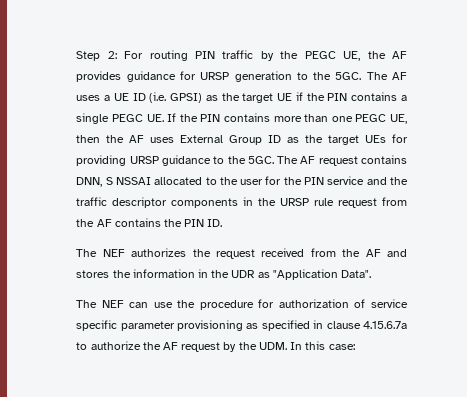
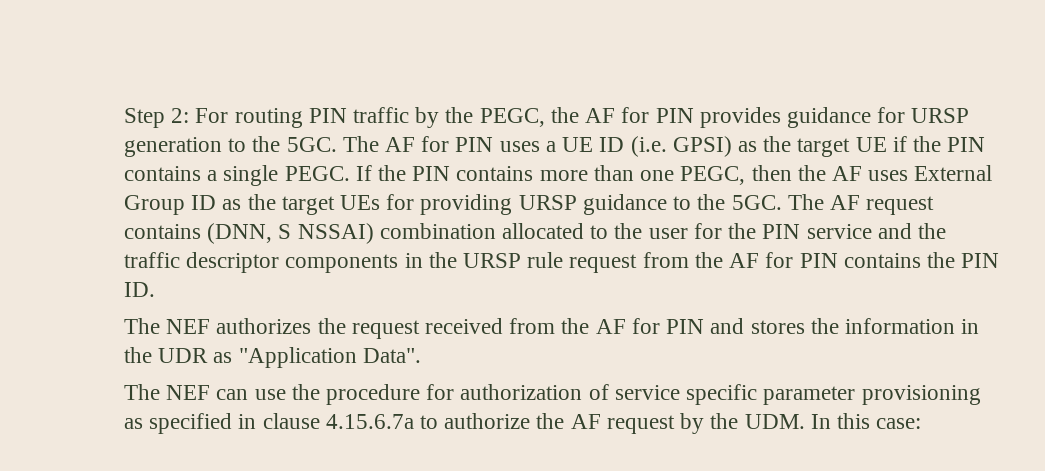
- Step 2: For routing PIN traffic by the PEGC UE, the AF provides guidance for URSP generation to the 5GC.
+ Step 2: For routing PIN traffic by the PEGC, the AF for PIN provides guidance for URSP generation to the 5GC.
- The AF uses a UE ID (i.e. GPSI) as the target UE if the PIN contains a single PEGC UE. If the PIN contains more than one PEGC UE, then the AF uses External Group ID as the target UEs for providing URSP guidance to the 5GC.
+ The AF for PIN uses a UE ID (i.e. GPSI) as the target UE if the PIN contains a single PEGC. If the PIN contains more than one PEGC, then the AF uses External Group ID as the target UEs for providing URSP guidance to the 5GC.
- The AF request contains DNN, S NSSAI allocated to the user for the PIN service and the traffic descriptor components in the URSP rule request from the AF contains the PIN ID.
+ The AF request contains (DNN, S NSSAI) combination allocated to the user for the PIN service and the traffic descriptor components in the URSP rule request from the AF for PIN contains the PIN ID.
- The NEF authorizes the request received from the AF and stores the information in the UDR as "Application Data".
+ The NEF authorizes the request received from the AF for PIN and stores the information in the UDR as "Application Data".

